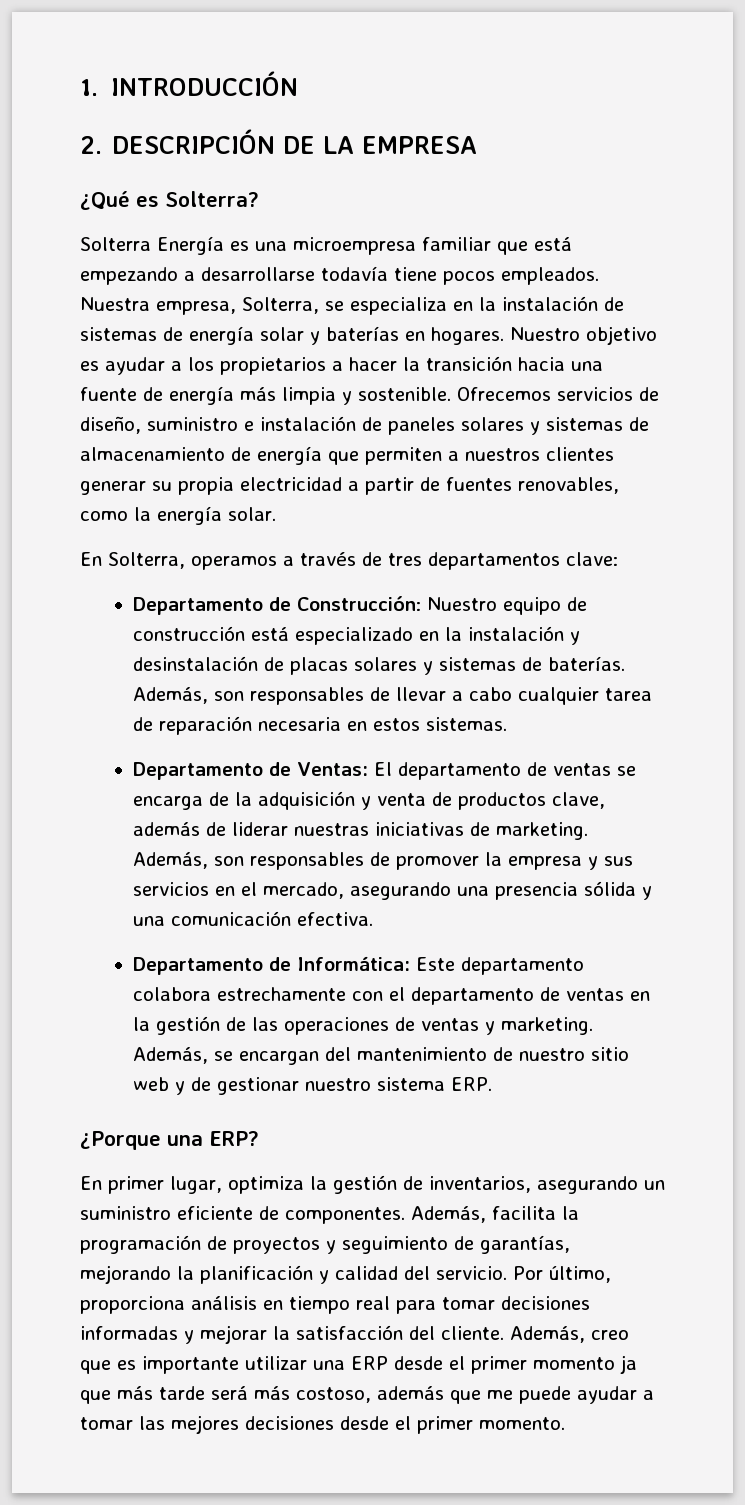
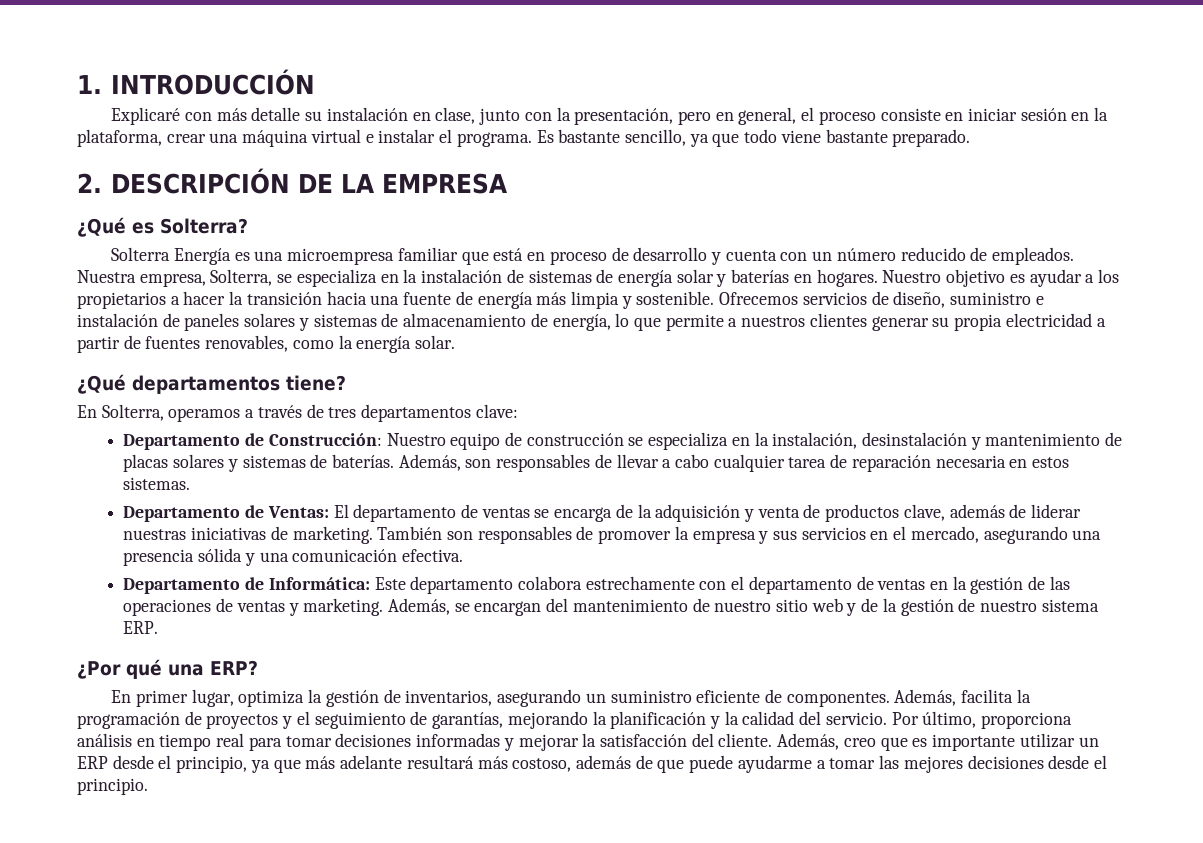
+ Explicaré con más detalle su instalación en clase, junto con la presentación, pero en general, el proceso consiste en iniciar sesión en la plataforma, crear una máquina virtual e instalar el programa. Es bastante sencillo, ya que todo viene bastante preparado.
- Solterra Energía es una microempresa familiar que está empezando a desarrollarse todavía tiene pocos empleados.
+ Solterra Energía es una microempresa familiar que está en proceso de desarrollo y cuenta con un número reducido de empleados.
- Ofrecemos servicios de diseño, suministro e instalación de paneles solares y sistemas de almacenamiento de energía que permiten a nuestros clientes generar su propia electricidad a partir de fuentes renovables, como la energía solar.
+ Ofrecemos servicios de diseño, suministro e instalación de paneles solares y sistemas de almacenamiento de energía, lo que permite a nuestros clientes generar su propia electricidad a partir de fuentes renovables, como la energía solar.
+ ¿Qué departamentos tiene?
- Departamento de Construcción: Nuestro equipo de construcción está especializado en la instalación y desinstalación de placas solares y sistemas de baterías.
+ Departamento de Construcción: Nuestro equipo de construcción se especializa en la instalación, desinstalación y mantenimiento de placas solares y sistemas de baterías.
- Además, son responsables de promover la empresa y sus servicios en el mercado, asegurando una presencia sólida y una comunicación efectiva.
+ También son responsables de promover la empresa y sus servicios en el mercado, asegurando una presencia sólida y una comunicación efectiva.
- Además, se encargan del mantenimiento de nuestro sitio web y de gestionar nuestro sistema ERP.
+ Además, se encargan del mantenimiento de nuestro sitio web y de la gestión de nuestro sistema ERP.
- ¿Porque una ERP?
+ ¿Por qué una ERP?
- Además, facilita la programación de proyectos y seguimiento de garantías, mejorando la planificación y calidad del servicio.
+ Además, facilita la programación de proyectos y el seguimiento de garantías, mejorando la planificación y la calidad del servicio.
- Además, creo que es importante utilizar una ERP desde el primer momento ja que más tarde será más costoso, además que me puede ayudar a tomar las mejores decisiones desde el primer momento.
+ Además, creo que es importante utilizar un ERP desde el principio, ya que más adelante resultará más costoso, además de que puede ayudarme a tomar las mejores decisiones desde el principio.

